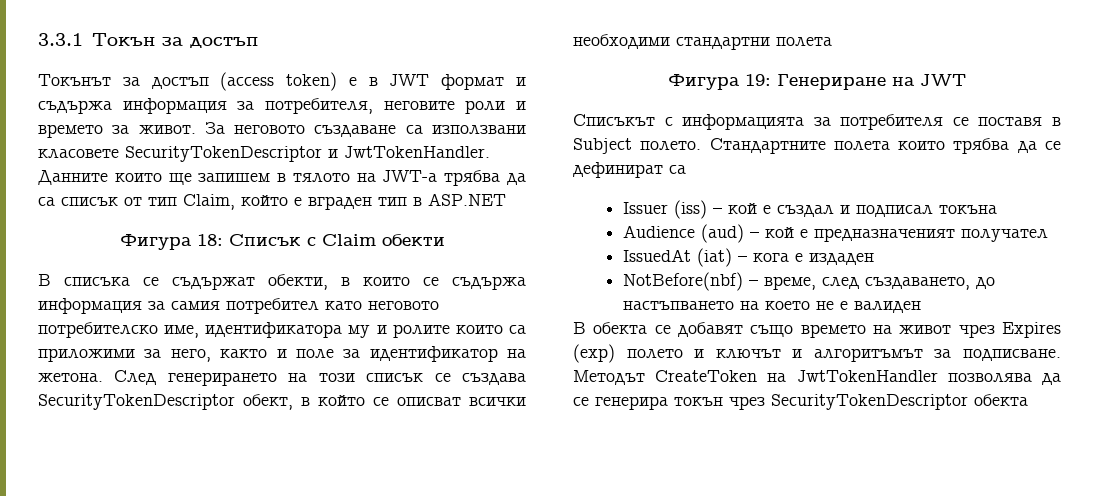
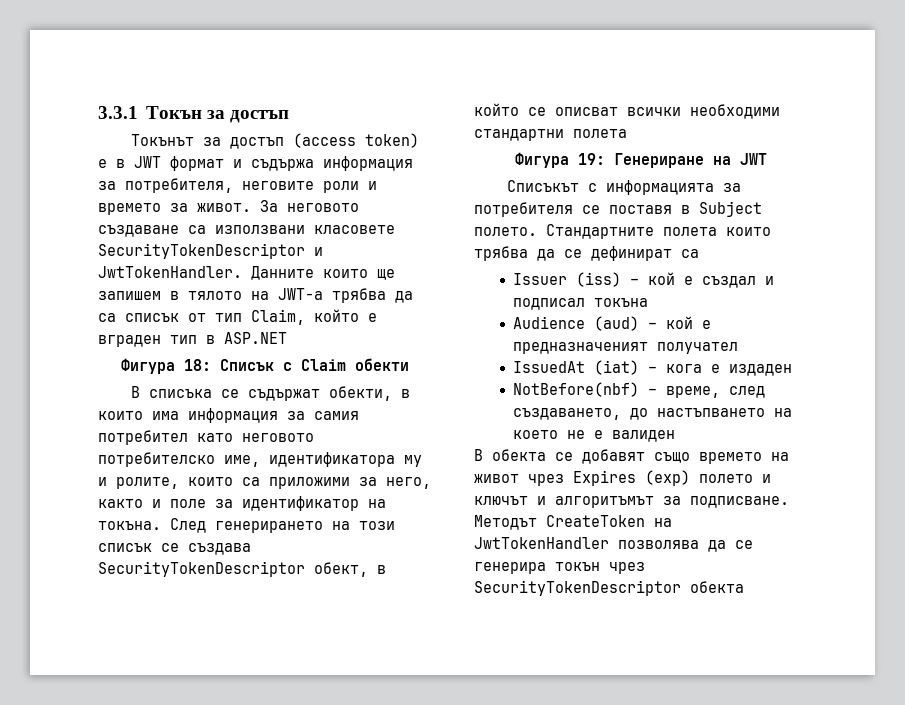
- В списъка се съдържат обекти, в които се съдържа информация за самия потребител като неговото потребителско име, идентификатора му и ролите които са приложими за него, както и поле за идентификатор на жетона.
+ В списъка се съдържат обекти, в които има информация за самия потребител като неговото потребителско име, идентификатора му и ролите, които са приложими за него, както и поле за идентификатор на токъна.

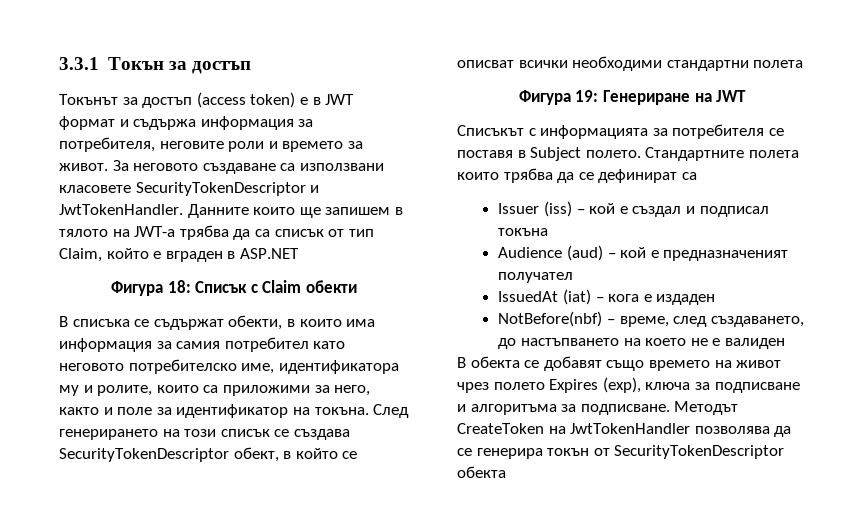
- Данните които ще запишем в тялото на JWT-а трябва да са списък от тип Claim, който е вграден тип в ASP.NET
+ Данните които ще запишем в тялото на JWT-а трябва да са списък от тип Claim, който е вграден в ASP.NET
- В обекта се добавят също времето на живот чрез Expires (exp) полето и ключът и алгоритъмът за подписване.
+ В обекта се добавят също времето на живот чрез полето Expires (exp), ключа за подписване и алгоритъма за подписване.
- Методът CreateToken на JwtTokenHandler позволява да се генерира токън чрез SecurityTokenDescriptor обекта
+ Методът CreateToken на JwtTokenHandler позволява да се генерира токън от SecurityTokenDescriptor обекта

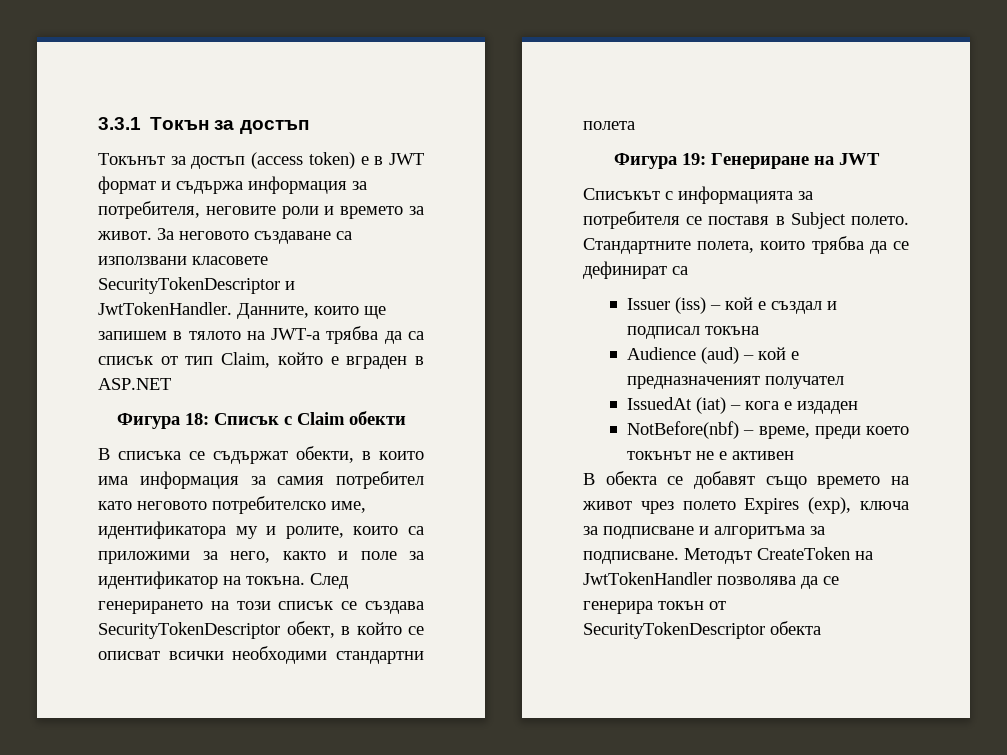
- Данните които ще запишем в тялото на JWT-а трябва да са списък от тип Claim, който е вграден в ASP.NET
+ Данните, които ще запишем в тялото на JWT-а трябва да са списък от тип Claim, който е вграден в ASP.NET
- Стандартните полета които трябва да се дефинират са
+ Стандартните полета, които трябва да се дефинират са
- NotBefore(nbf) – време, след създаването, до настъпването на което не е валиден
+ NotBefore(nbf) – време, преди което токънът не е активен

